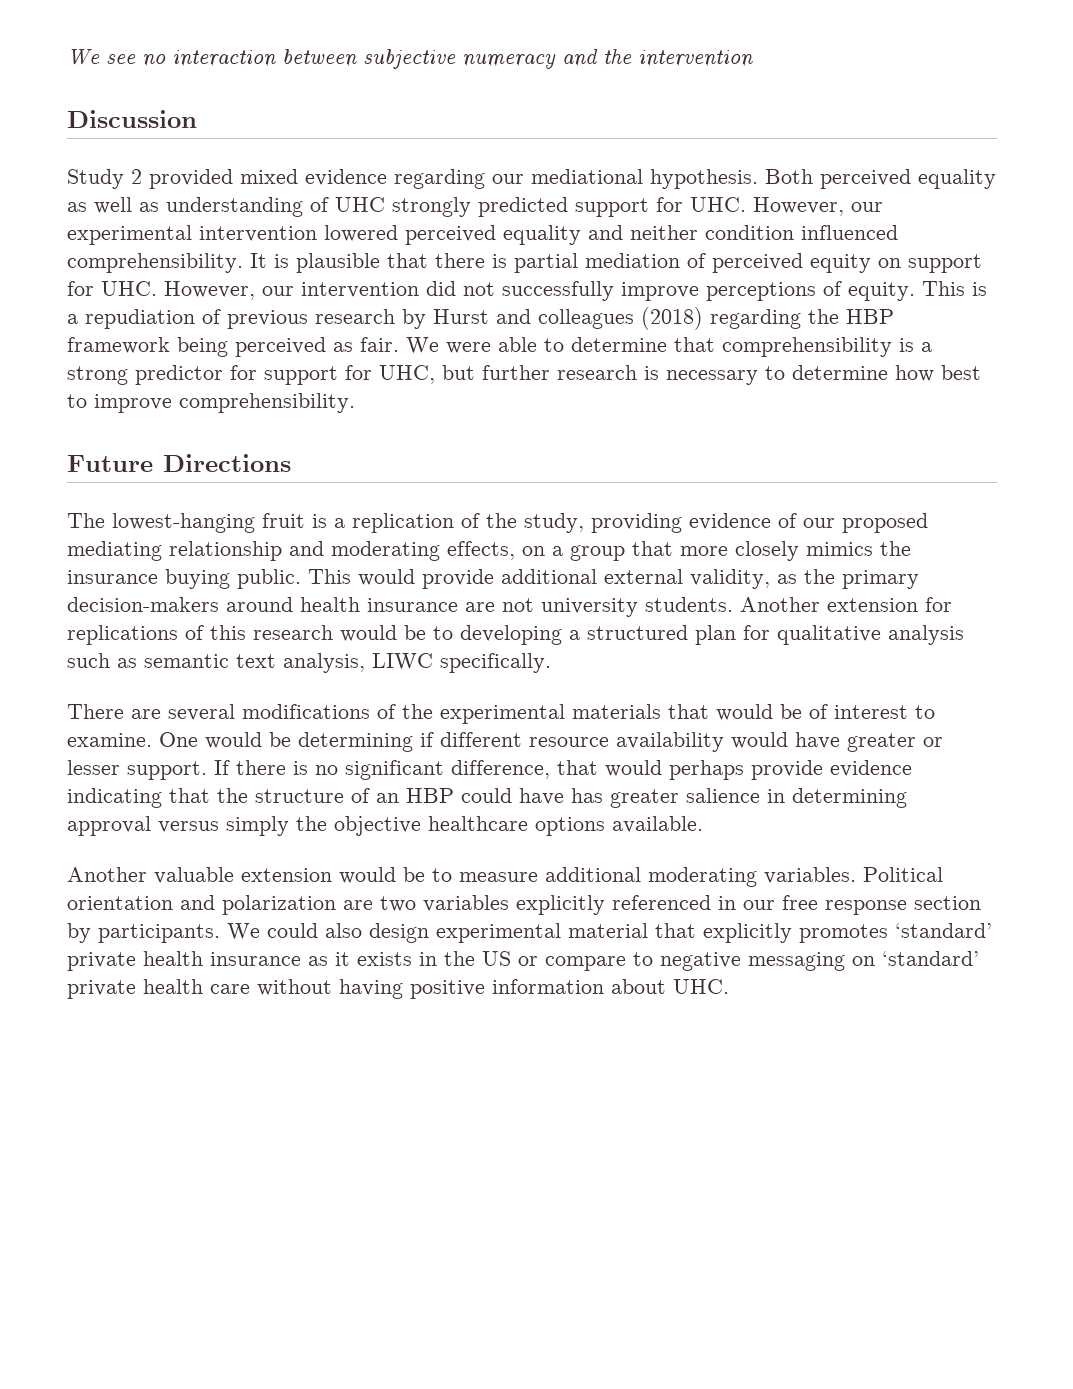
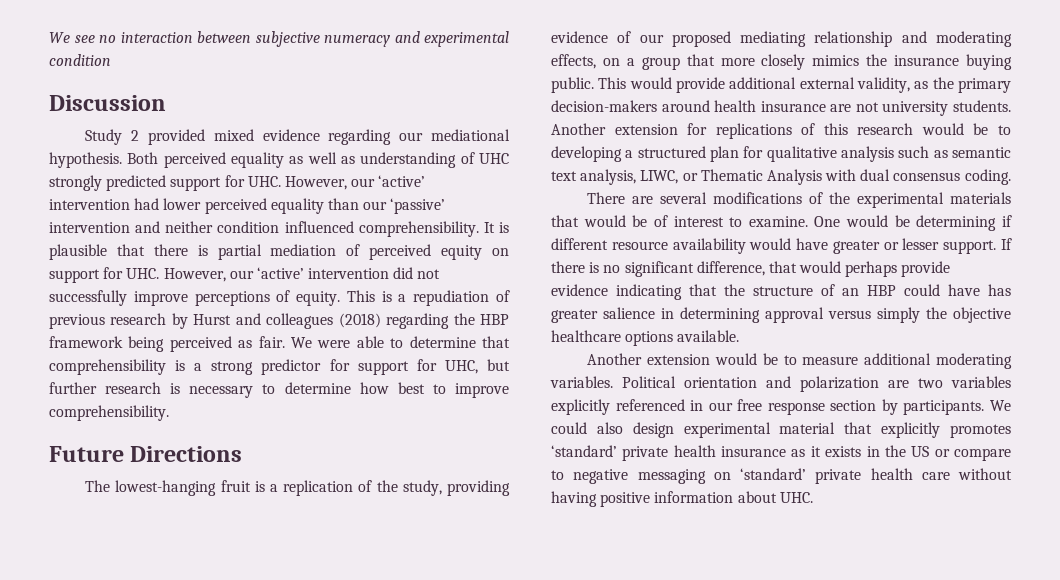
- We see no interaction between subjective numeracy and the intervention
+ We see no interaction between subjective numeracy and experimental condition
- Both perceived equality as well as understanding of UHC strongly predicted support for UHC. However, our experimental intervention lowered perceived equality and neither condition influenced comprehensibility.
+ Both perceived equality as well as understanding of UHC strongly predicted support for UHC. However, our ‘active’ intervention had lower perceived equality than our ‘passive’ intervention and neither condition influenced comprehensibility.
- It is plausible that there is partial mediation of perceived equity on support for UHC. However, our intervention did not successfully improve perceptions of equity.
+ It is plausible that there is partial mediation of perceived equity on support for UHC. However, our ‘active’ intervention did not successfully improve perceptions of equity.
- Another extension for replications of this research would be to developing a structured plan for qualitative analysis such as semantic text analysis, LIWC specifically.
+ Another extension for replications of this research would be to developing a structured plan for qualitative analysis such as semantic text analysis, LIWC, or Thematic Analysis with dual consensus coding.
- Another valuable extension would be to measure additional moderating variables.
+ Another extension would be to measure additional moderating variables.

